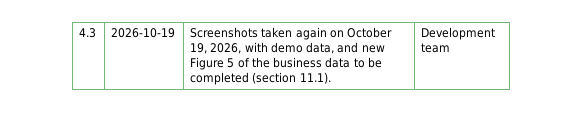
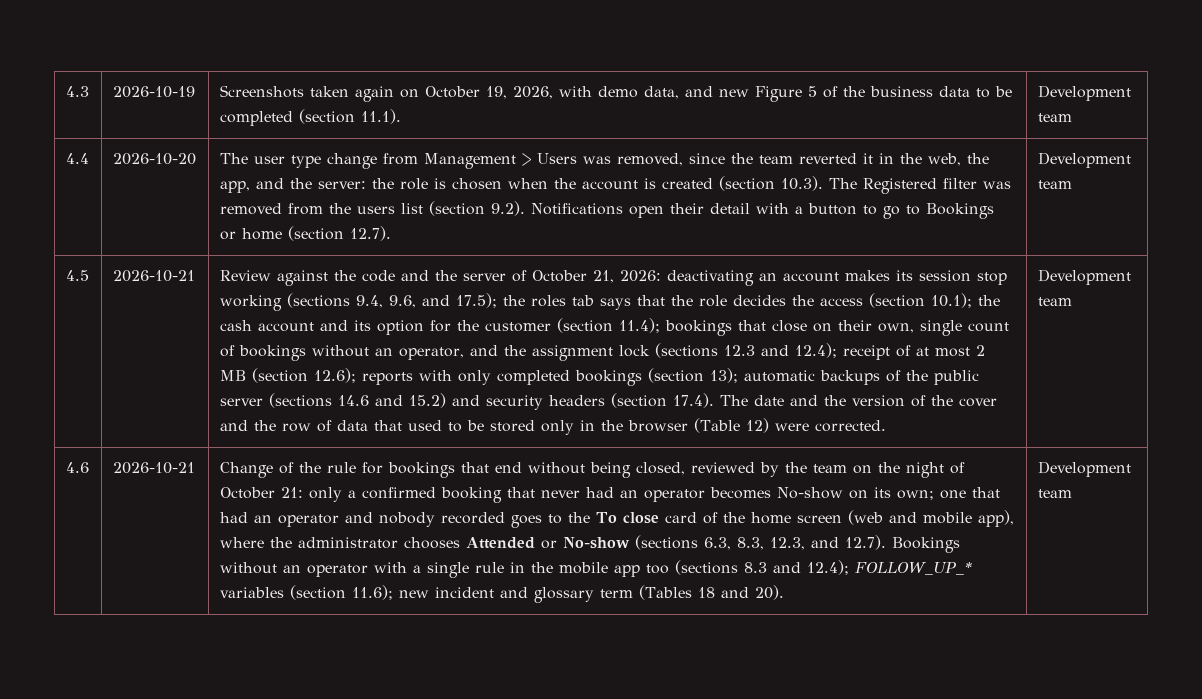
+ 4.4 | 2026-10-20 | The user type change from Management > Users was removed, since the team reverted it in the web, the app, and the server: the role is chosen when the account is created (section 10.3). The Registered filter was removed from the users list (section 9.2). Notifications open their detail with a button to go to Bookings or home (section 12.7). | Development team
+ 4.5 | 2026-10-21 | Review against the code and the server of October 21, 2026: deactivating an account makes its session stop working (sections 9.4, 9.6, and 17.5); the roles tab says that the role decides the access (section 10.1); the cash account and its option for the customer (section 11.4); bookings that close on their own, single count of bookings without an operator, and the assignment lock (sections 12.3 and 12.4); receipt of at most 2 MB (section 12.6); reports with only completed bookings (section 13); automatic backups of the public server (sections 14.6 and 15.2) and security headers (section 17.4). The date and the version of the cover and the row of data that used to be stored only in the browser (Table 12) were corrected. | Development team
+ 4.6 | 2026-10-21 | Change of the rule for bookings that end without being closed, reviewed by the team on the night of October 21: only a confirmed booking that never had an operator becomes No-show on its own; one that had an operator and nobody recorded goes to the To close card of the home screen (web and mobile app), where the administrator chooses Attended or No-show (sections 6.3, 8.3, 12.3, and 12.7). Bookings without an operator with a single rule in the mobile app too (sections 8.3 and 12.4); FOLLOW_UP_* variables (section 11.6); new incident and glossary term (Tables 18 and 20). | Development team

